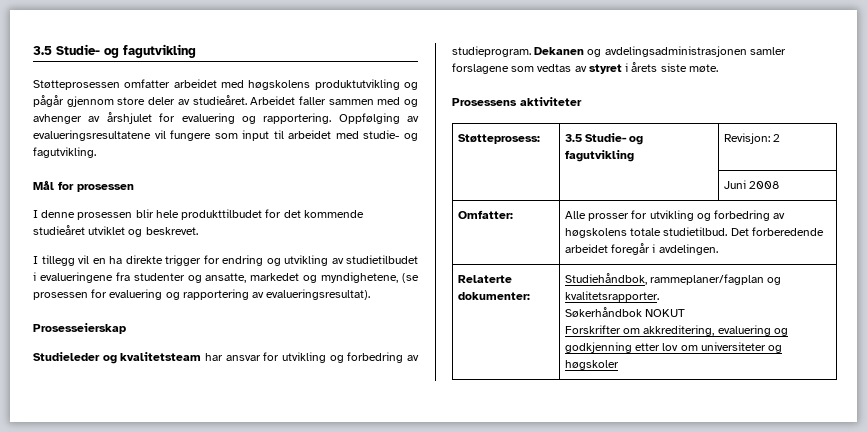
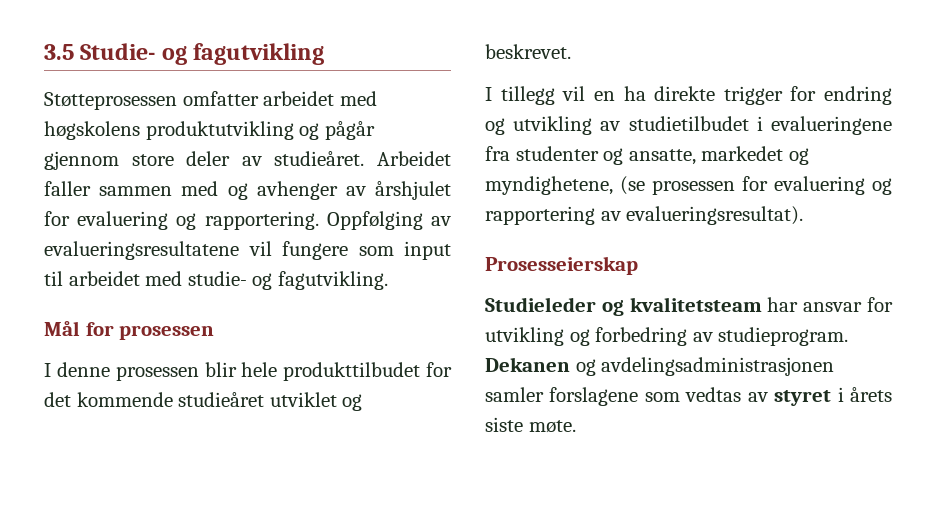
- Prosessens aktiviteter
- Støtteprosess: | 3.5 Studie- og fagutvikling | Revisjon: 2
- | | Juni 2008
- Omfatter: | Alle prosser for utvikling og forbedring av høgskolens totale studietilbud. Det forberedende arbeidet foregår i avdelingen.
- Relaterte dokumenter: | Studiehåndbok, rammeplaner/fagplan og kvalitetsrapporter.
- Søkerhåndbok NOKUT
- Forskrifter om akkreditering, evaluering og godkjenning etter lov om universiteter og høgskoler

